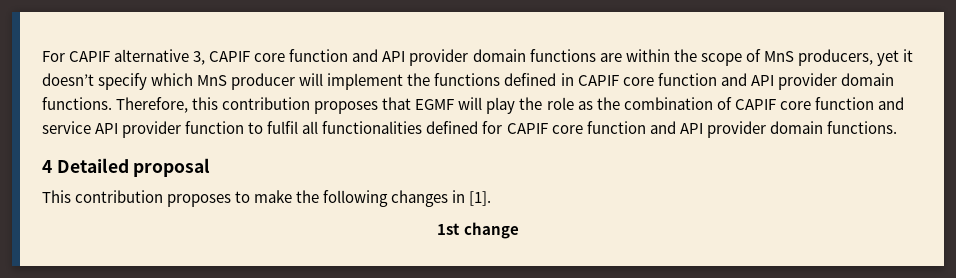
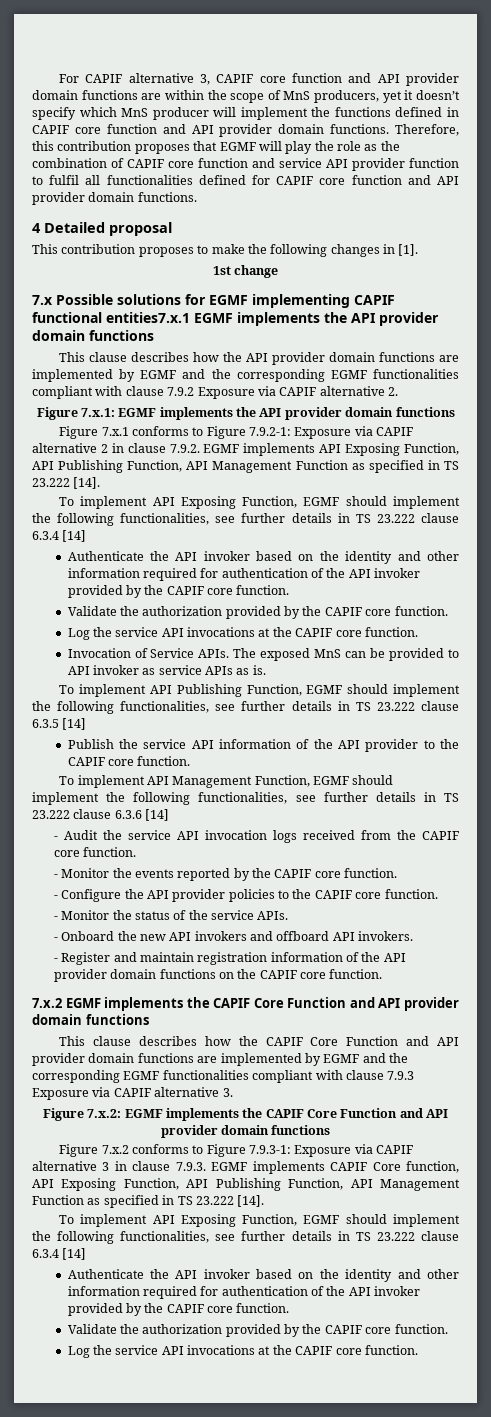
+ 7.x Possible solutions for EGMF implementing CAPIF functional entities7.x.1 EGMF implements the API provider domain functions
+ This clause describes how the API provider domain functions are implemented by EGMF and the corresponding EGMF functionalities compliant with clause 7.9.2 Exposure via CAPIF alternative 2.
+ Figure 7.x.1: EGMF implements the API provider domain functions
+ Figure 7.x.1 conforms to Figure 7.9.2-1: Exposure via CAPIF alternative 2 in clause 7.9.2. EGMF implements API Exposing Function, API Publishing Function, API Management Function as specified in TS 23.222 [14].
+ To implement API Exposing Function, EGMF should implement the following functionalities, see further details in TS 23.222 clause 6.3.4 [14]
+ Authenticate the API invoker based on the identity and other information required for authentication of the API invoker provided by the CAPIF core function.
+ Validate the authorization provided by the CAPIF core function.
+ Log the service API invocations at the CAPIF core function.
+ Invocation of Service APIs. The exposed MnS can be provided to API invoker as service APIs as is.
+ To implement API Publishing Function, EGMF should implement the following functionalities, see further details in TS 23.222 clause 6.3.5 [14]
+ Publish the service API information of the API provider to the CAPIF core function.
+ To implement API Management Function, EGMF should implement the following functionalities, see further details in TS 23.222 clause 6.3.6 [14]
+ - Audit the service API invocation logs received from the CAPIF core function.
+ - Monitor the events reported by the CAPIF core function.
+ - Configure the API provider policies to the CAPIF core function.
+ - Monitor the status of the service APIs.
+ - Onboard the new API invokers and offboard API invokers.
+ - Register and maintain registration information of the API provider domain functions on the CAPIF core function.
+ 7.x.2 EGMF implements the CAPIF Core Function and API provider domain functions
+ This clause describes how the CAPIF Core Function and API provider domain functions are implemented by EGMF and the corresponding EGMF functionalities compliant with clause 7.9.3 Exposure via CAPIF alternative 3.
+ Figure 7.x.2: EGMF implements the CAPIF Core Function and API provider domain functions
+ Figure 7.x.2 conforms to Figure 7.9.3-1: Exposure via CAPIF alternative 3 in clause 7.9.3. EGMF implements CAPIF Core function, API Exposing Function, API Publishing Function, API Management Function as specified in TS 23.222 [14].
+ To implement API Exposing Function, EGMF should implement the following functionalities, see further details in TS 23.222 clause 6.3.4 [14]
+ Authenticate the API invoker based on the identity and other information required for authentication of the API invoker provided by the CAPIF core function.
+ Validate the authorization provided by the CAPIF core function.
+ Log the service API invocations at the CAPIF core function.

